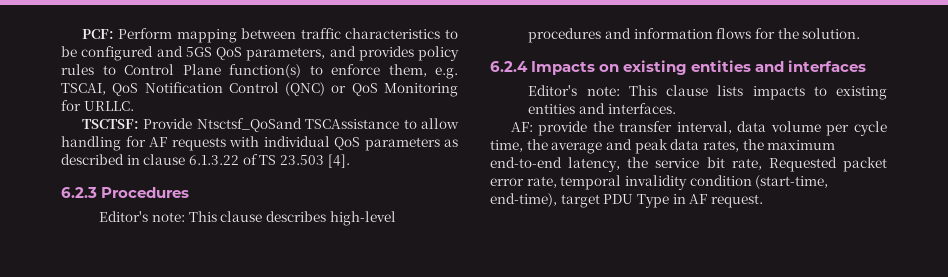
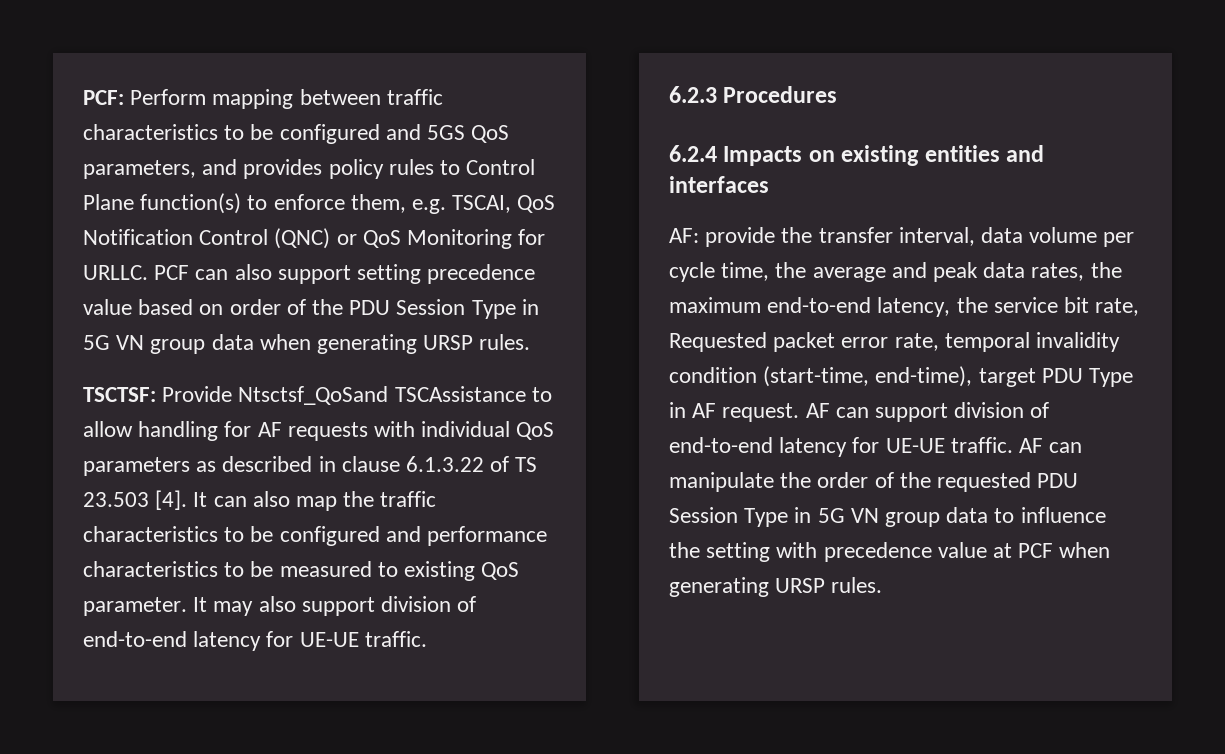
+ PCF can also support setting precedence value based on order of the PDU Session Type in 5G VN group data when generating URSP rules.
- TSCTSF: Provide Ntsctsf_QoSand TSCAssistance to allow handling for AF requests with individual QoS parameters as described in clause 6.1.3.22 of TS 23.503 [4].
+ TSCTSF: Provide Ntsctsf_QoSand TSCAssistance to allow handling for AF requests with individual QoS parameters as described in clause 6.1.3.22 of TS 23.503 [4]. It can also map the traffic characteristics to be configured and performance characteristics to be measured to existing QoS parameter. It may also support division of end-to-end latency for UE-UE traffic.
  6.2.3 Procedures
- Editor's note: This clause describes high-level procedures and information flows for the solution.
- Editor's note: This clause lists impacts to existing entities and interfaces.
+ AF can support division of end-to-end latency for UE-UE traffic. AF can manipulate the order of the requested PDU Session Type in 5G VN group data to influence the setting with precedence value at PCF when generating URSP rules.

